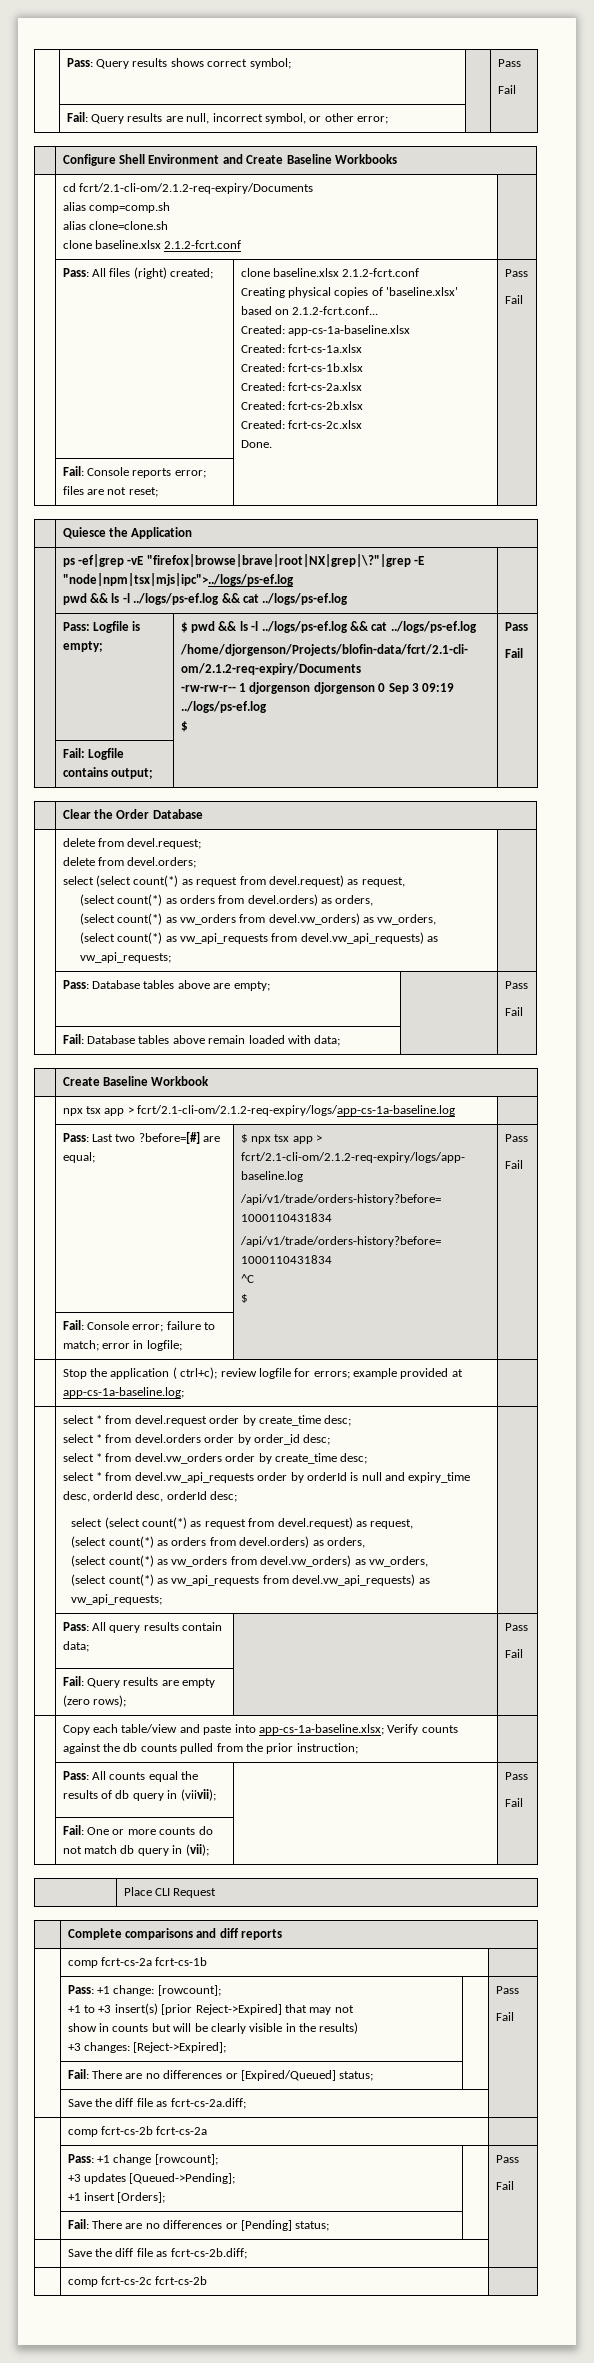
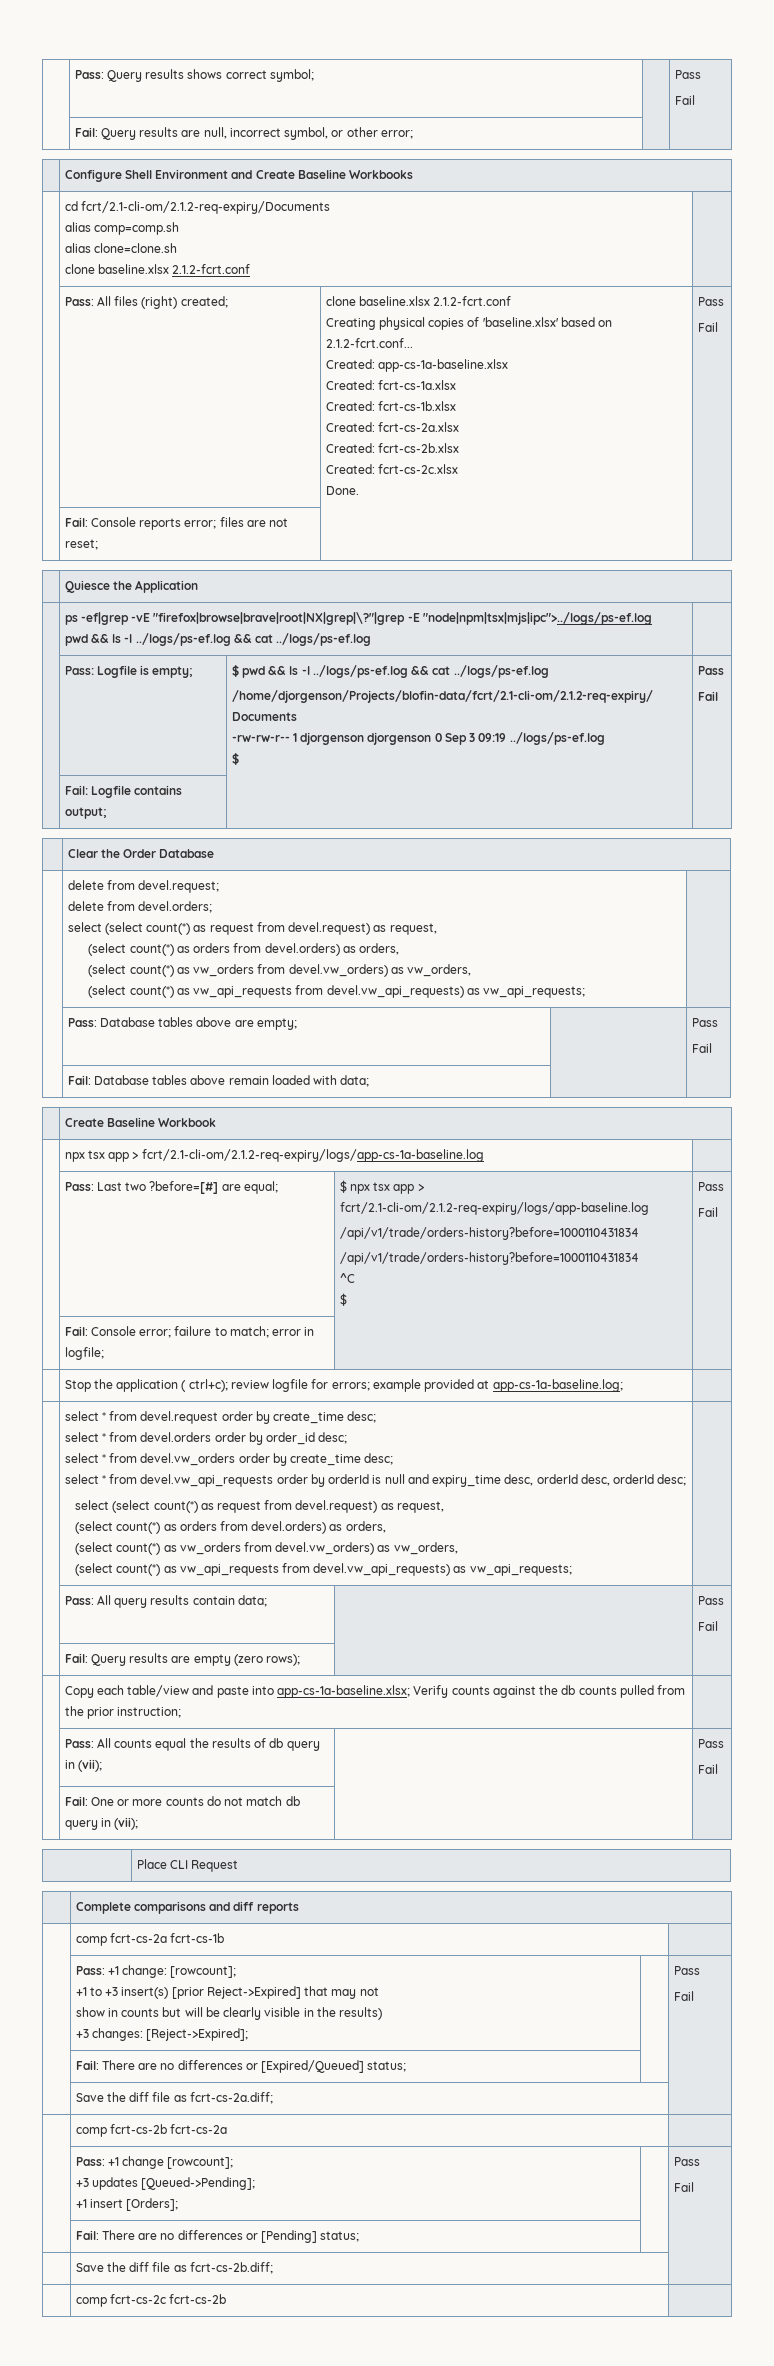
- | Pass: All counts equal the results of db query in (viivii); | | Pass
+ | Pass: All counts equal the results of db query in (vii); | | Pass

